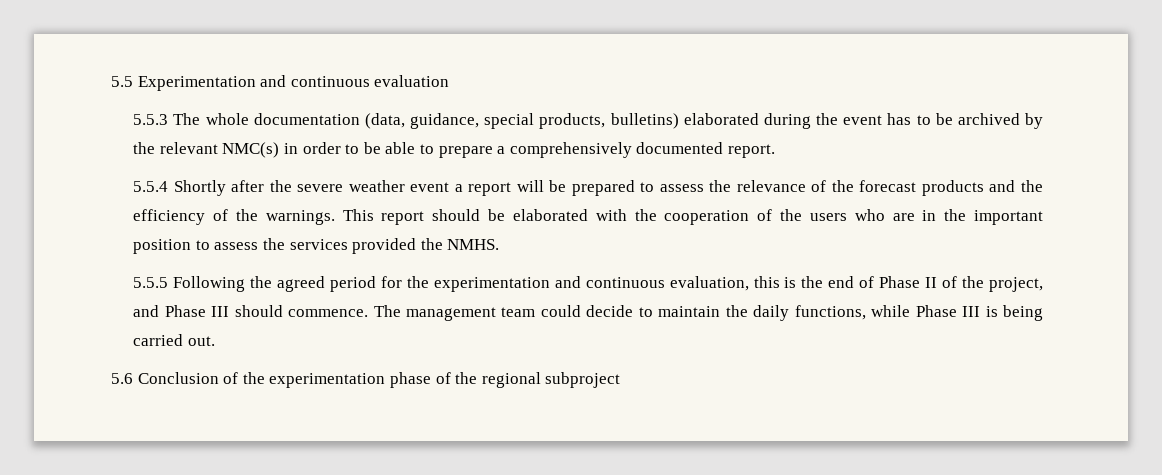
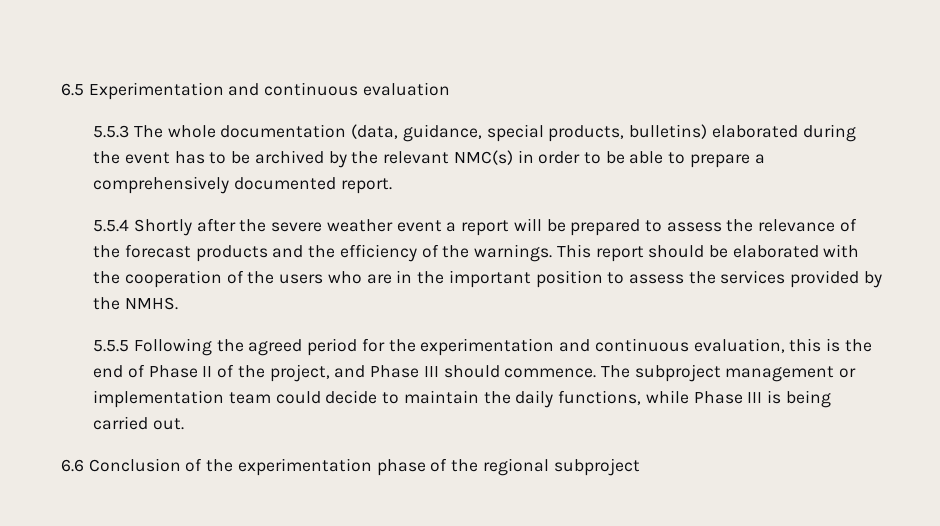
- 5.5 Experimentation and continuous evaluation
+ 6.5 Experimentation and continuous evaluation
- This report should be elaborated with the cooperation of the users who are in the important position to assess the services provided the NMHS.
+ This report should be elaborated with the cooperation of the users who are in the important position to assess the services provided by the NMHS.
- The management team could decide to maintain the daily functions, while Phase III is being carried out.
+ The subproject management or implementation team could decide to maintain the daily functions, while Phase III is being carried out.
- 5.6 Conclusion of the experimentation phase of the regional subproject
+ 6.6 Conclusion of the experimentation phase of the regional subproject

